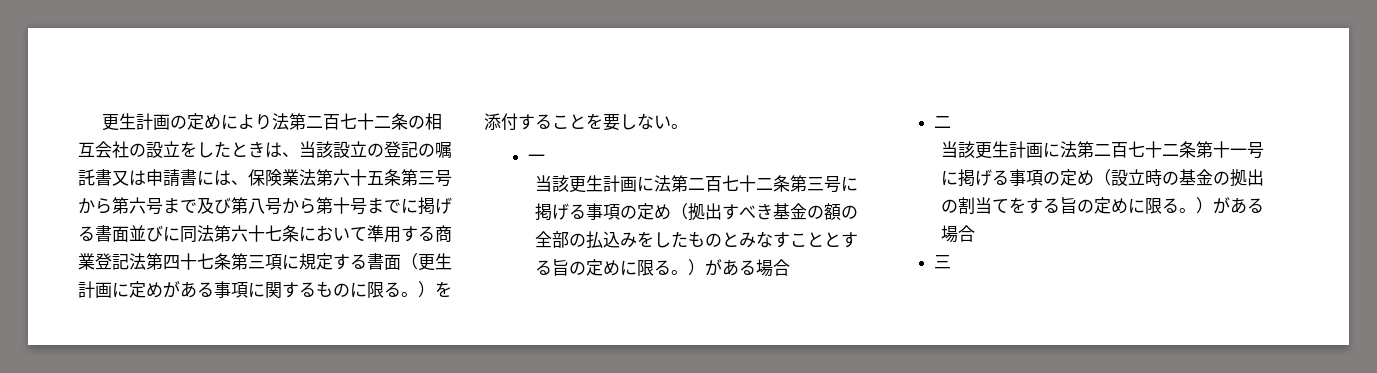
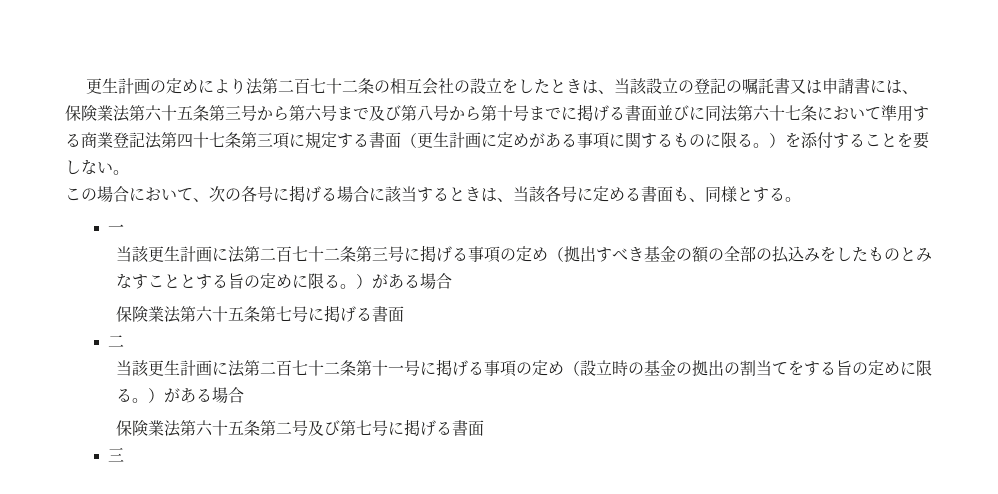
+ この場合において、次の各号に掲げる場合に該当するときは、当該各号に定める書面も、同様とする。
+ 保険業法第六十五条第七号に掲げる書面
+ 保険業法第六十五条第二号及び第七号に掲げる書面

